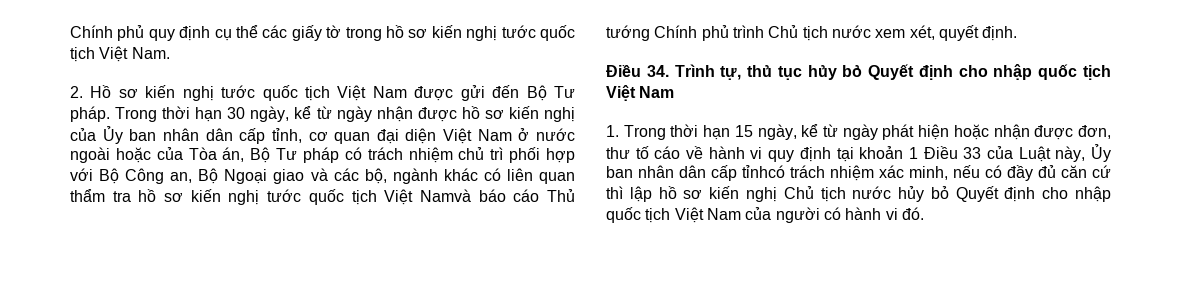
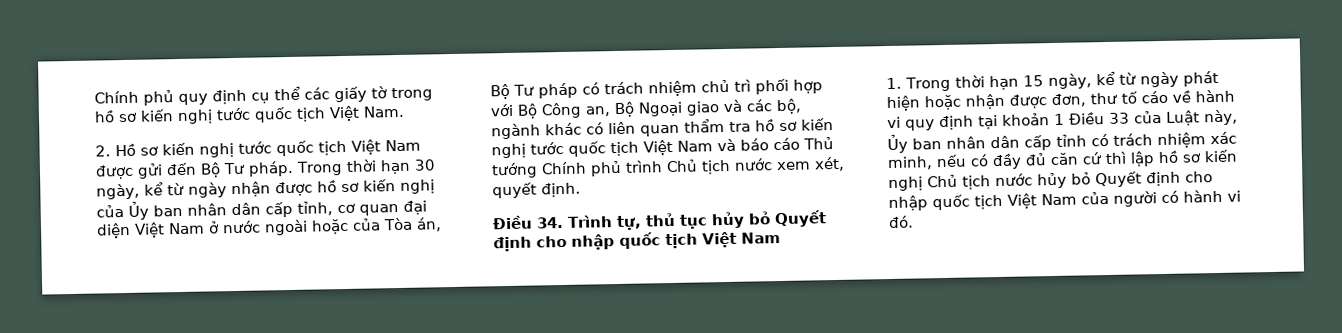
- Trong thời hạn 30 ngày, kể từ ngày nhận được hồ sơ kiến nghị của Ủy ban nhân dân cấp tỉnh, cơ quan đại diện Việt Nam ở nước ngoài hoặc của Tòa án, Bộ Tư pháp có trách nhiệm chủ trì phối hợp với Bộ Công an, Bộ Ngoại giao và các bộ, ngành khác có liên quan thẩm tra hồ sơ kiến nghị tước quốc tịch Việt Namvà báo cáo Thủ tướng Chính phủ trình Chủ tịch nước xem xét, quyết định.
+ Trong thời hạn 30 ngày, kể từ ngày nhận được hồ sơ kiến nghị của Ủy ban nhân dân cấp tỉnh, cơ quan đại diện Việt Nam ở nước ngoài hoặc của Tòa án, Bộ Tư pháp có trách nhiệm chủ trì phối hợp với Bộ Công an, Bộ Ngoại giao và các bộ, ngành khác có liên quan thẩm tra hồ sơ kiến nghị tước quốc tịch Việt Nam và báo cáo Thủ tướng Chính phủ trình Chủ tịch nước xem xét, quyết định.
- 1. Trong thời hạn 15 ngày, kể từ ngày phát hiện hoặc nhận được đơn, thư tố cáo về hành vi quy định tại khoản 1 Điều 33 của Luật này, Ủy ban nhân dân cấp tỉnhcó trách nhiệm xác minh, nếu có đầy đủ căn cứ thì lập hồ sơ kiến nghị Chủ tịch nước hủy bỏ Quyết định cho nhập quốc tịch Việt Nam của người có hành vi đó.
+ 1. Trong thời hạn 15 ngày, kể từ ngày phát hiện hoặc nhận được đơn, thư tố cáo về hành vi quy định tại khoản 1 Điều 33 của Luật này, Ủy ban nhân dân cấp tỉnh có trách nhiệm xác minh, nếu có đầy đủ căn cứ thì lập hồ sơ kiến nghị Chủ tịch nước hủy bỏ Quyết định cho nhập quốc tịch Việt Nam của người có hành vi đó.

